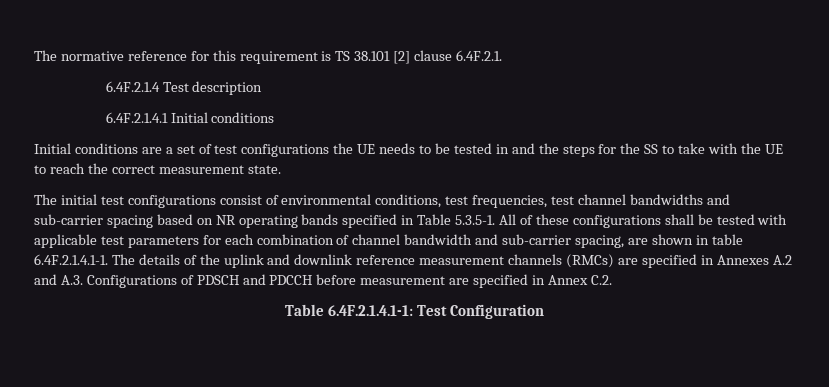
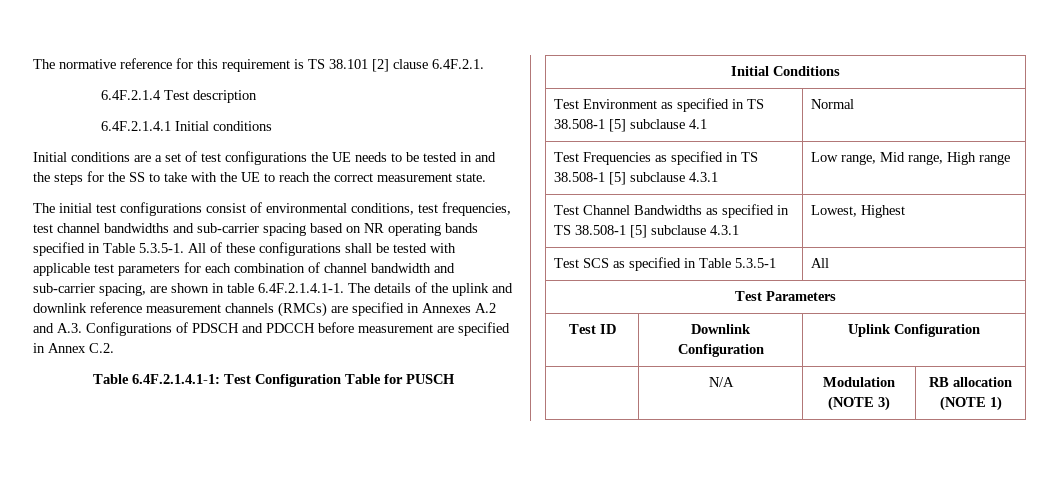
- Table 6.4F.2.1.4.1-1: Test Configuration
+ Table 6.4F.2.1.4.1-1: Test Configuration Table for PUSCH
+ Initial Conditions
+ Test Environment as specified in TS 38.508-1 [5] subclause 4.1 | Normal
+ Test Frequencies as specified in TS 38.508-1 [5] subclause 4.3.1 | Low range, Mid range, High range
+ Test Channel Bandwidths as specified in TS 38.508-1 [5] subclause 4.3.1 | Lowest, Highest
+ Test SCS as specified in Table 5.3.5-1 | All
+ Test Parameters
+ Test ID | Downlink Configuration | Uplink Configuration
+ | N/A | Modulation (NOTE 3) | RB allocation (NOTE 1)

